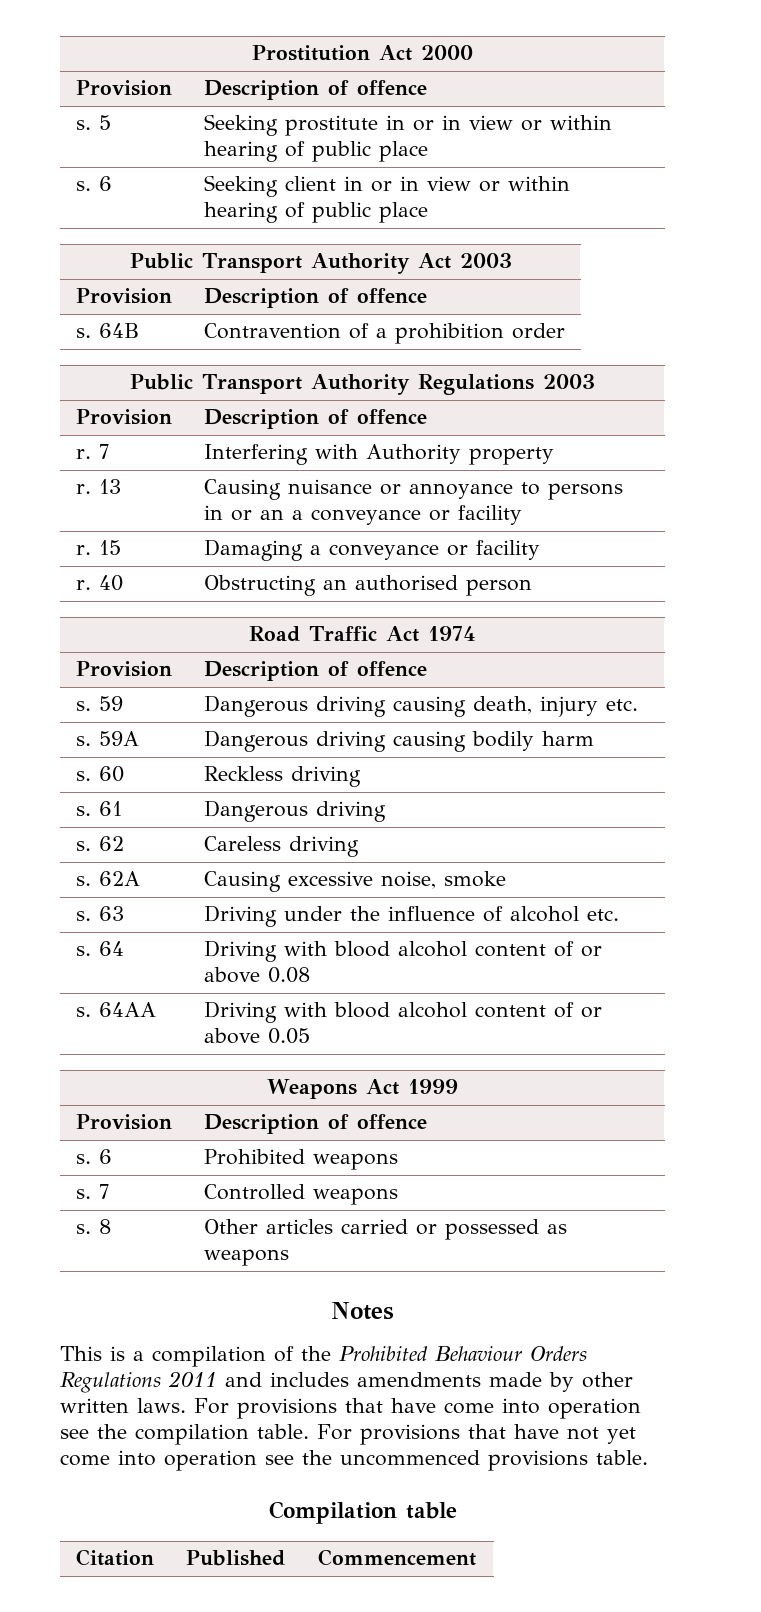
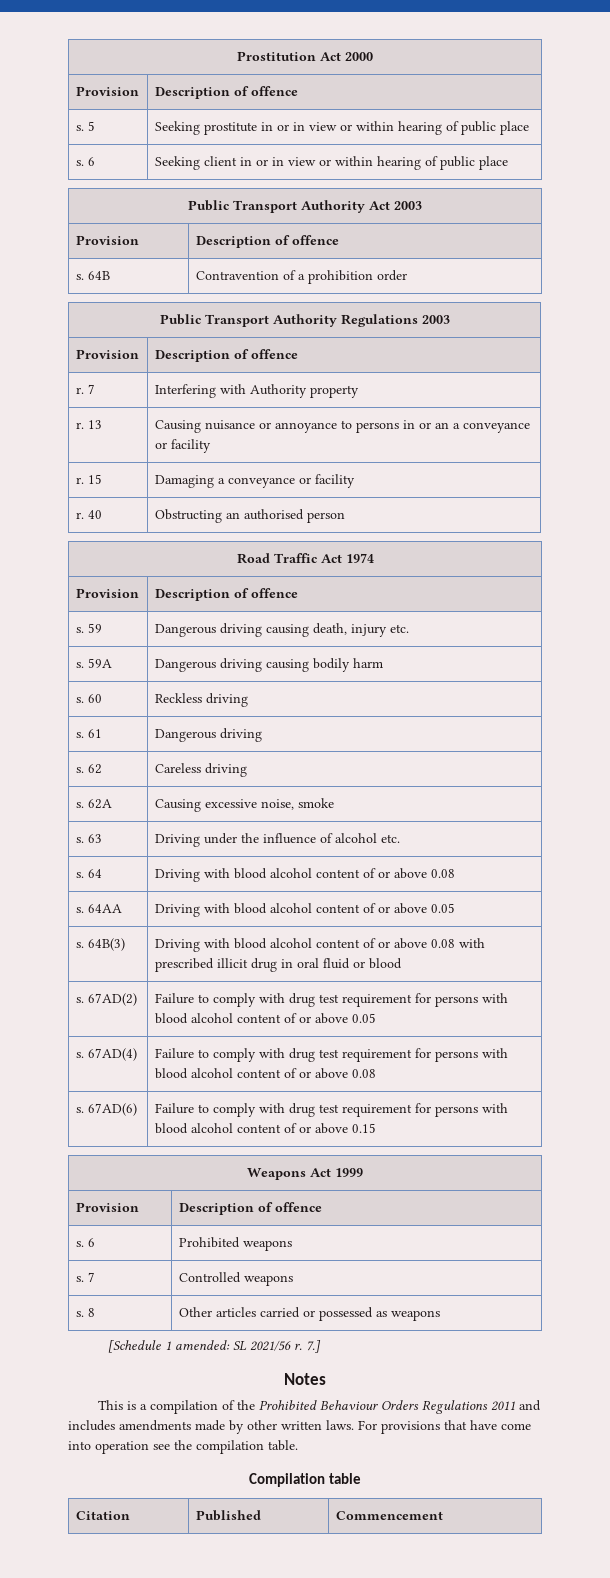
+ s. 64B(3) | Driving with blood alcohol content of or above 0.08 with prescribed illicit drug in oral fluid or blood
+ s. 67AD(2) | Failure to comply with drug test requirement for persons with blood alcohol content of or above 0.05
+ s. 67AD(4) | Failure to comply with drug test requirement for persons with blood alcohol content of or above 0.08
+ s. 67AD(6) | Failure to comply with drug test requirement for persons with blood alcohol content of or above 0.15
+ [Schedule 1 amended: SL 2021/56 r. 7.]
- For provisions that have not yet come into operation see the uncommenced provisions table.

